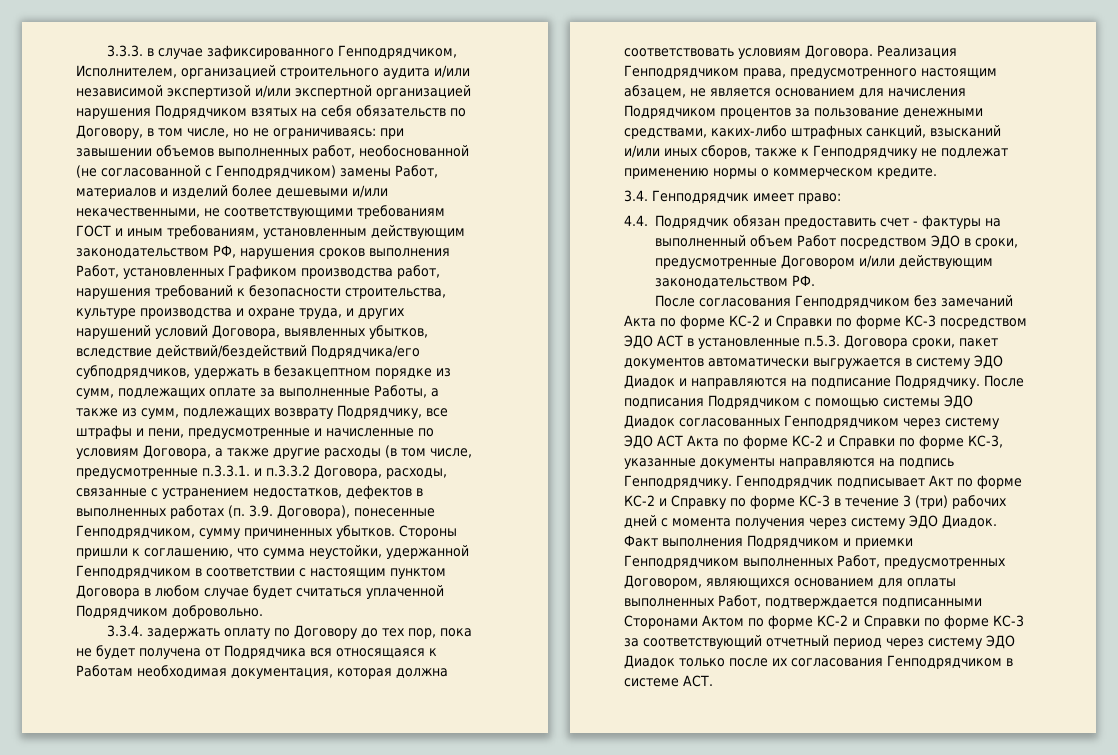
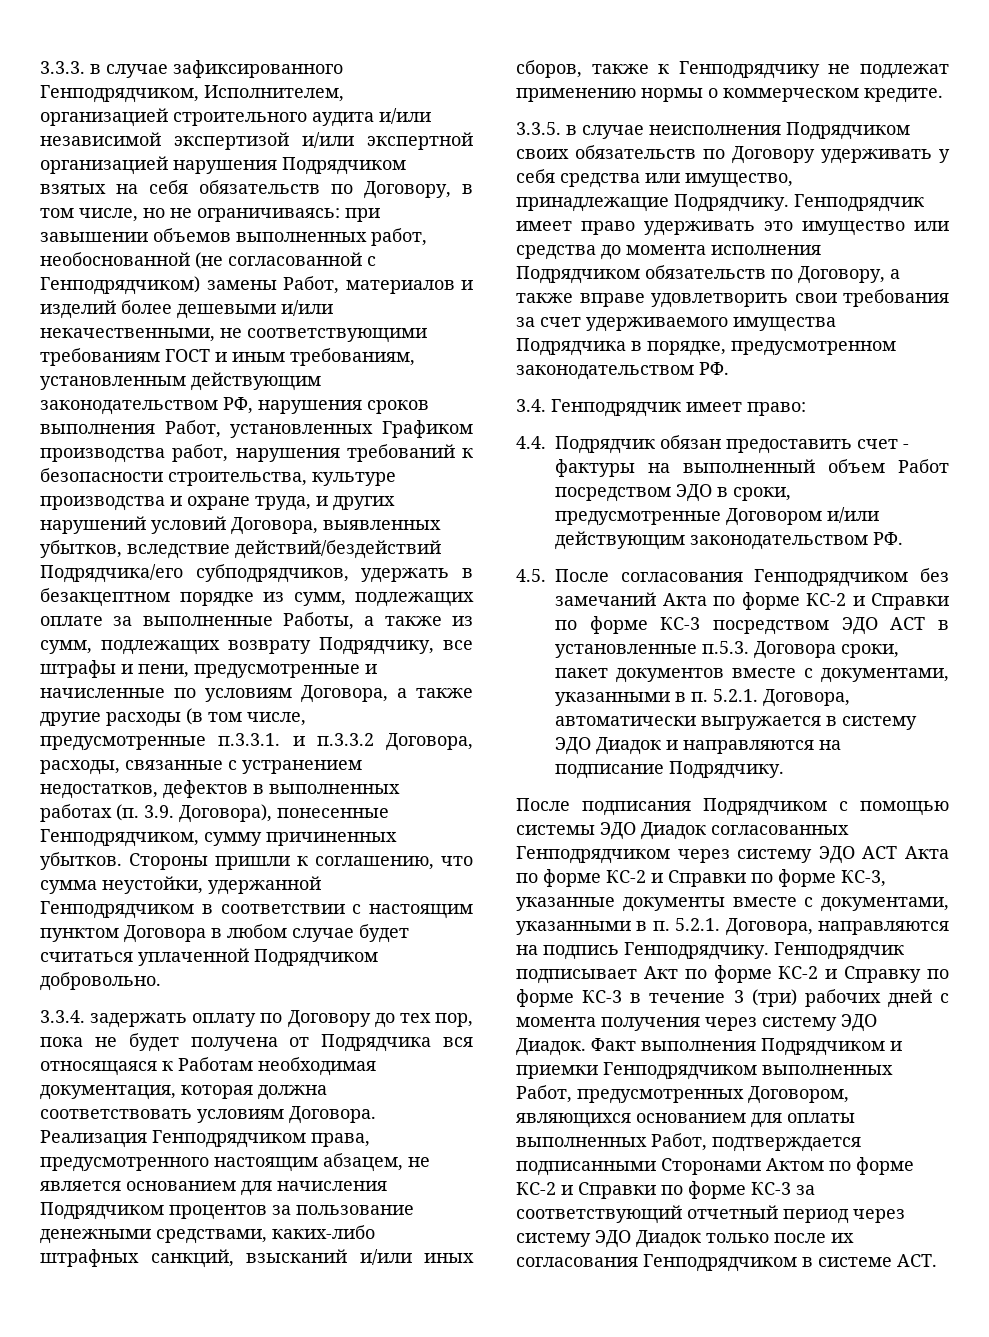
+ 3.3.5. в случае неисполнения Подрядчиком своих обязательств по Договору удерживать у себя средства или имущество, принадлежащие Подрядчику. Генподрядчик имеет право удерживать это имущество или средства до момента исполнения Подрядчиком обязательств по Договору, а также вправе удовлетворить свои требования за счет удерживаемого имущества Подрядчика в порядке, предусмотренном законодательством РФ.
- После согласования Генподрядчиком без замечаний Акта по форме КС-2 и Справки по форме КС-3 посредством ЭДО АСТ в установленные п.5.3. Договора сроки, пакет документов автоматически выгружается в систему ЭДО Диадок и направляются на подписание Подрядчику. После подписания Подрядчиком с помощью системы ЭДО Диадок согласованных Генподрядчиком через систему ЭДО АСТ Акта по форме КС-2 и Справки по форме КС-3, указанные документы направляются на подпись Генподрядчику.
+ 4.5. После согласования Генподрядчиком без замечаний Акта по форме КС-2 и Справки по форме КС-3 посредством ЭДО АСТ в установленные п.5.3. Договора сроки, пакет документов вместе с документами, указанными в п. 5.2.1. Договора, автоматически выгружается в систему ЭДО Диадок и направляются на подписание Подрядчику.
+ После подписания Подрядчиком с помощью системы ЭДО Диадок согласованных Генподрядчиком через систему ЭДО АСТ Акта по форме КС-2 и Справки по форме КС-3, указанные документы вместе с документами, указанными в п. 5.2.1. Договора, направляются на подпись Генподрядчику.

